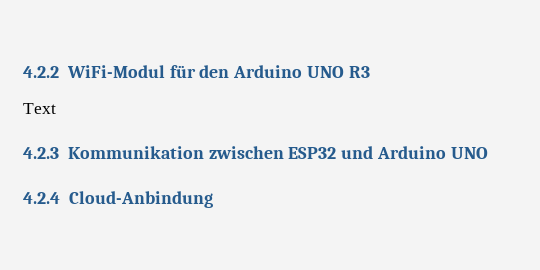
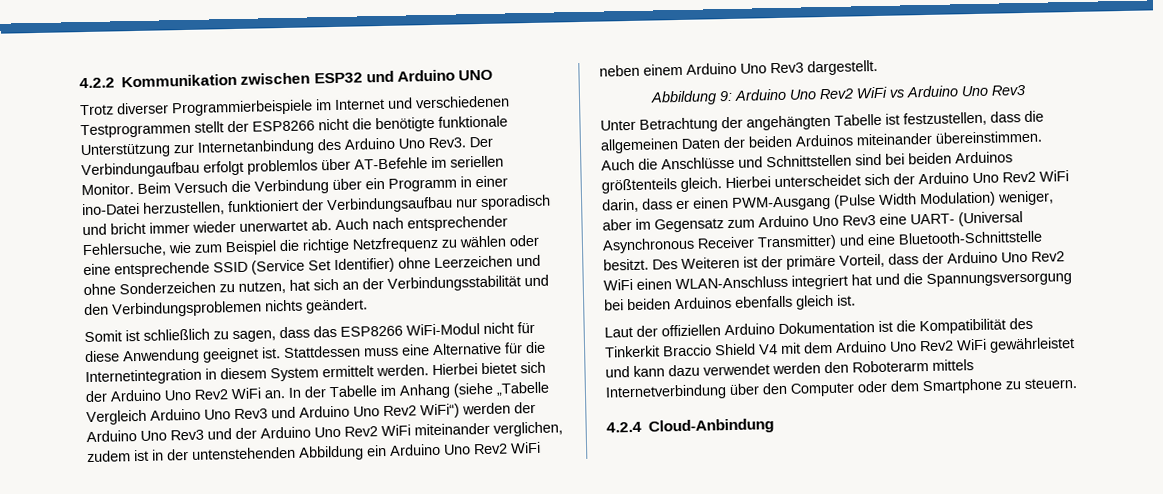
- 4.2.2 WiFi-Modul für den Arduino UNO R3
- Text
- 4.2.3 Kommunikation zwischen ESP32 und Arduino UNO
+ 4.2.2 Kommunikation zwischen ESP32 und Arduino UNO
+ Trotz diverser Programmierbeispiele im Internet und verschiedenen Testprogrammen stellt der ESP8266 nicht die benötigte funktionale Unterstützung zur Internetanbindung des Arduino Uno Rev3. Der Verbindungaufbau erfolgt problemlos über AT-Befehle im seriellen Monitor. Beim Versuch die Verbindung über ein Programm in einer ino-Datei herzustellen, funktioniert der Verbindungsaufbau nur sporadisch und bricht immer wieder unerwartet ab. Auch nach entsprechender Fehlersuche, wie zum Beispiel die richtige Netzfrequenz zu wählen oder eine entsprechende SSID (Service Set Identifier) ohne Leerzeichen und ohne Sonderzeichen zu nutzen, hat sich an der Verbindungsstabilität und den Verbindungsproblemen nichts geändert.
+ Somit ist schließlich zu sagen, dass das ESP8266 WiFi-Modul nicht für diese Anwendung geeignet ist. Stattdessen muss eine Alternative für die Internetintegration in diesem System ermittelt werden. Hierbei bietet sich der Arduino Uno Rev2 WiFi an. In der Tabelle im Anhang (siehe „Tabelle Vergleich Arduino Uno Rev3 und Arduino Uno Rev2 WiFi“) werden der Arduino Uno Rev3 und der Arduino Uno Rev2 WiFi miteinander verglichen, zudem ist in der untenstehenden Abbildung ein Arduino Uno Rev2 WiFi neben einem Arduino Uno Rev3 dargestellt.
+ Abbildung 9: Arduino Uno Rev2 WiFi vs Arduino Uno Rev3
+ Unter Betrachtung der angehängten Tabelle ist festzustellen, dass die allgemeinen Daten der beiden Arduinos miteinander übereinstimmen. Auch die Anschlüsse und Schnittstellen sind bei beiden Arduinos größtenteils gleich. Hierbei unterscheidet sich der Arduino Uno Rev2 WiFi darin, dass er einen PWM-Ausgang (Pulse Width Modulation) weniger, aber im Gegensatz zum Arduino Uno Rev3 eine UART- (Universal Asynchronous Receiver Transmitter) und eine Bluetooth-Schnittstelle besitzt. Des Weiteren ist der primäre Vorteil, dass der Arduino Uno Rev2 WiFi einen WLAN-Anschluss integriert hat und die Spannungsversorgung bei beiden Arduinos ebenfalls gleich ist.
+ Laut der offiziellen Arduino Dokumentation ist die Kompatibilität des Tinkerkit Braccio Shield V4 mit dem Arduino Uno Rev2 WiFi gewährleistet und kann dazu verwendet werden den Roboterarm mittels Internetverbindung über den Computer oder dem Smartphone zu steuern.

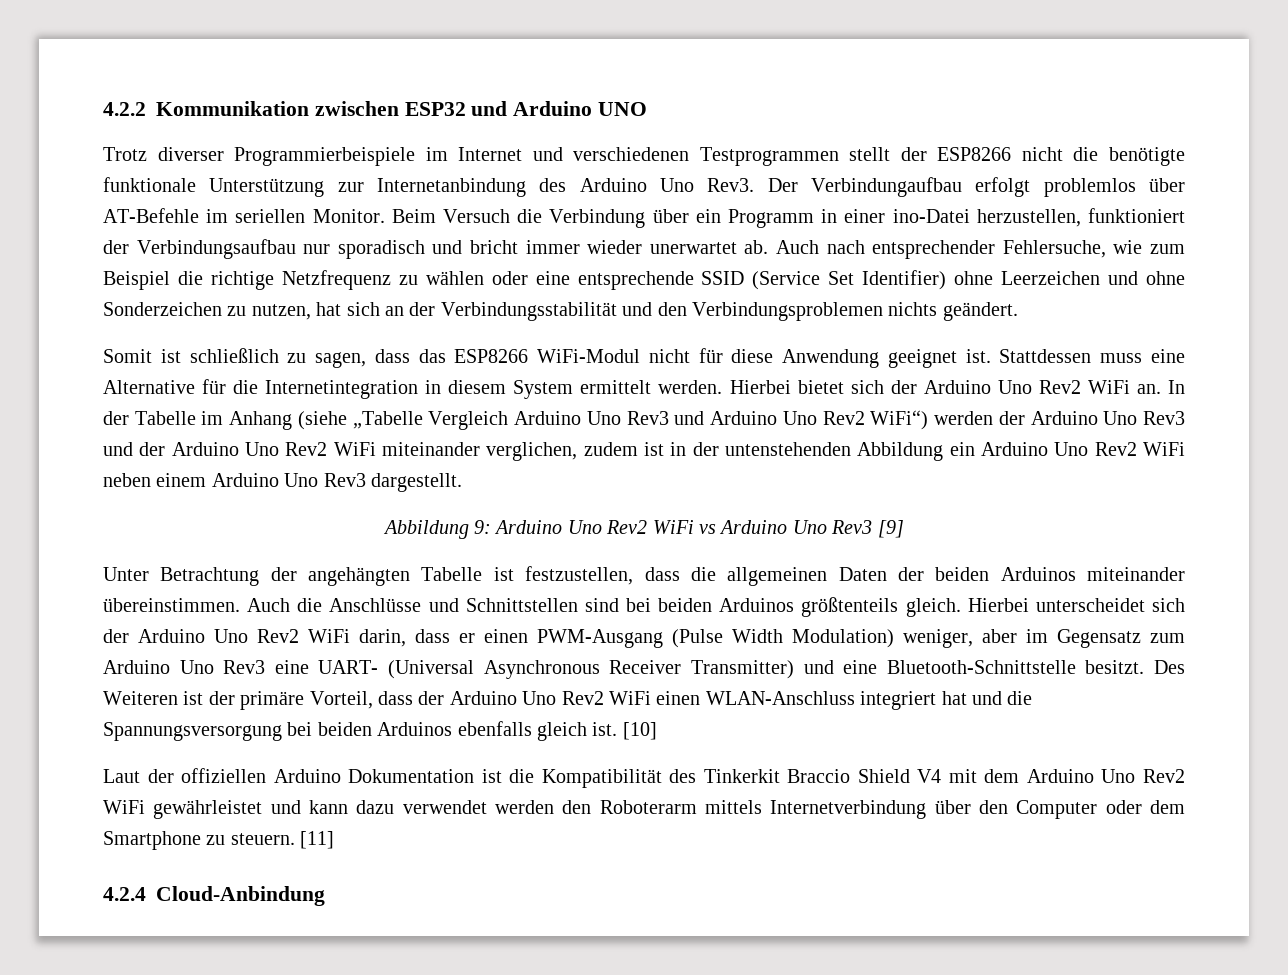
- Abbildung 9: Arduino Uno Rev2 WiFi vs Arduino Uno Rev3
+ Abbildung 9: Arduino Uno Rev2 WiFi vs Arduino Uno Rev3 [9]
+ [10]
+ [11]

